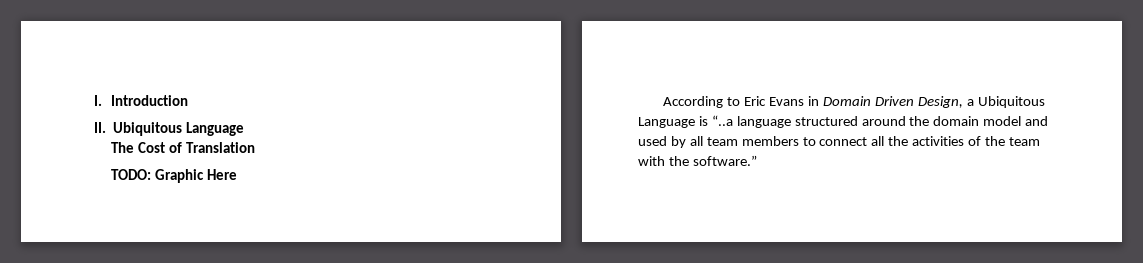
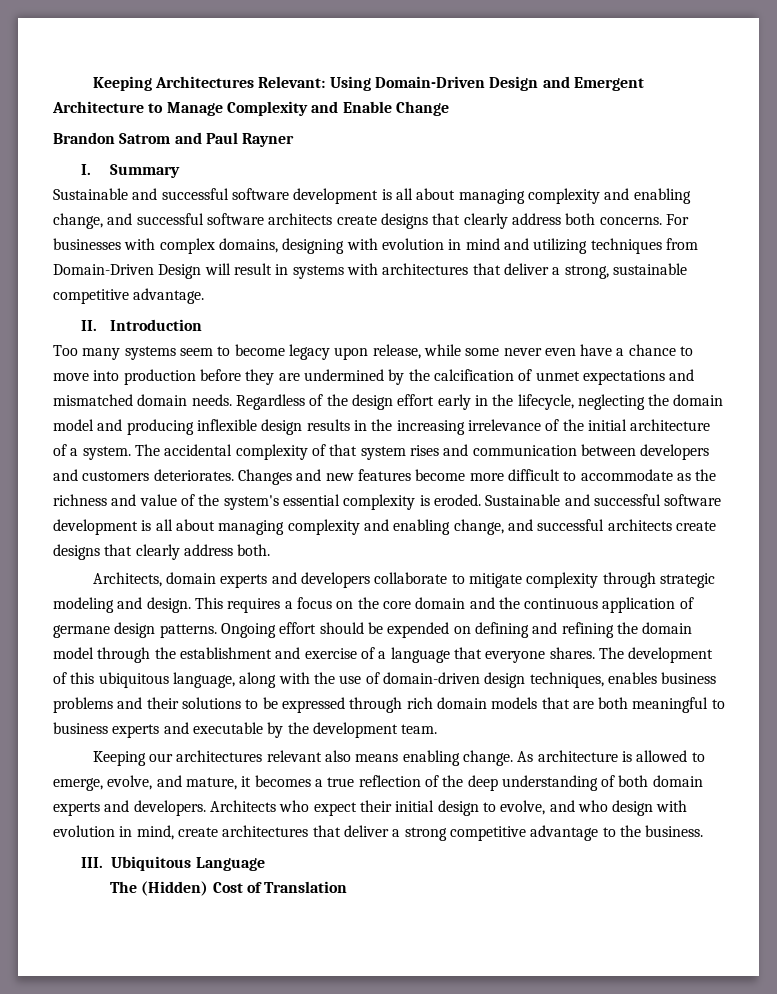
- I. Introduction
- II. Ubiquitous Language
+ Keeping Architectures Relevant: Using Domain-Driven Design and Emergent Architecture to Manage Complexity and Enable Change
+ Brandon Satrom and Paul Rayner
+ I. Summary
+ Sustainable and successful software development is all about managing complexity and enabling change, and successful software architects create designs that clearly address both concerns. For businesses with complex domains, designing with evolution in mind and utilizing techniques from Domain-Driven Design will result in systems with architectures that deliver a strong, sustainable competitive advantage.
+ II. Introduction
+ Too many systems seem to become legacy upon release, while some never even have a chance to move into production before they are undermined by the calcification of unmet expectations and mismatched domain needs. Regardless of the design effort early in the lifecycle, neglecting the domain model and producing inflexible design results in the increasing irrelevance of the initial architecture of a system. The accidental complexity of that system rises and communication between developers and customers deteriorates. Changes and new features become more difficult to accommodate as the richness and value of the system's essential complexity is eroded. Sustainable and successful software development is all about managing complexity and enabling change, and successful architects create designs that clearly address both.
+ Architects, domain experts and developers collaborate to mitigate complexity through strategic modeling and design. This requires a focus on the core domain and the continuous application of germane design patterns. Ongoing effort should be expended on defining and refining the domain model through the establishment and exercise of a language that everyone shares. The development of this ubiquitous language, along with the use of domain-driven design techniques, enables business problems and their solutions to be expressed through rich domain models that are both meaningful to business experts and executable by the development team.
+ Keeping our architectures relevant also means enabling change. As architecture is allowed to emerge, evolve, and mature, it becomes a true reflection of the deep understanding of both domain experts and developers. Architects who expect their initial design to evolve, and who design with evolution in mind, create architectures that deliver a strong competitive advantage to the business.
+ III. Ubiquitous Language
- The Cost of Translation
+ The (Hidden) Cost of Translation
- TODO: Graphic Here
- According to Eric Evans in Domain Driven Design, a Ubiquitous Language is “..a language structured around the domain model and used by all team members to connect all the activities of the team with the software.”

